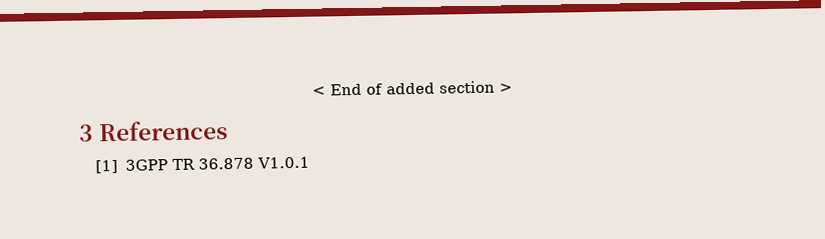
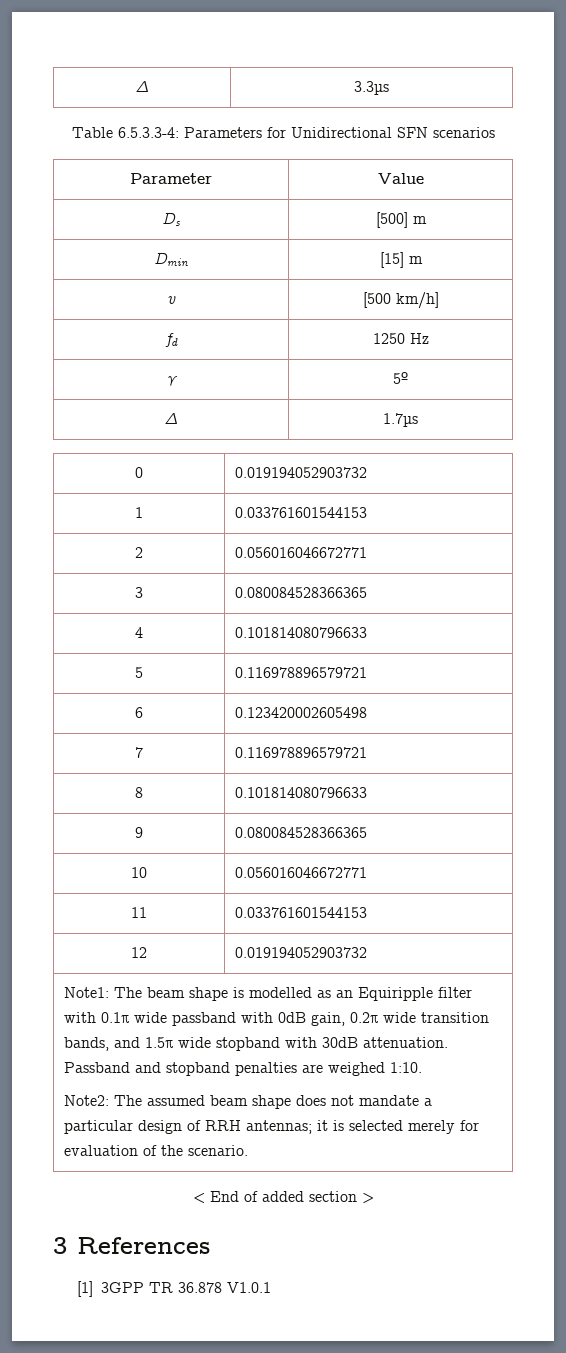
+ Δ | 3.3µs
+ Table 6.5.3.3-4: Parameters for Unidirectional SFN scenarios
+ Parameter | Value
+ Ds | [500] m
+ Dmin | [15] m
+ v | [500 km/h]
+ fd | 1250 Hz
+ γ | 5º
+ Δ | 1.7µs
+ 0 | 0.019194052903732
+ 1 | 0.033761601544153
+ 2 | 0.056016046672771
+ 3 | 0.080084528366365
+ 4 | 0.101814080796633
+ 5 | 0.116978896579721
+ 6 | 0.123420002605498
+ 7 | 0.116978896579721
+ 8 | 0.101814080796633
+ 9 | 0.080084528366365
+ 10 | 0.056016046672771
+ 11 | 0.033761601544153
+ 12 | 0.019194052903732
+ Note1: The beam shape is modelled as an Equiripple filter with 0.1π wide passband with 0dB gain, 0.2π wide transition bands, and 1.5π wide stopband with 30dB attenuation. Passband and stopband penalties are weighed 1:10.
+ Note2: The assumed beam shape does not mandate a particular design of RRH antennas; it is selected merely for evaluation of the scenario.

